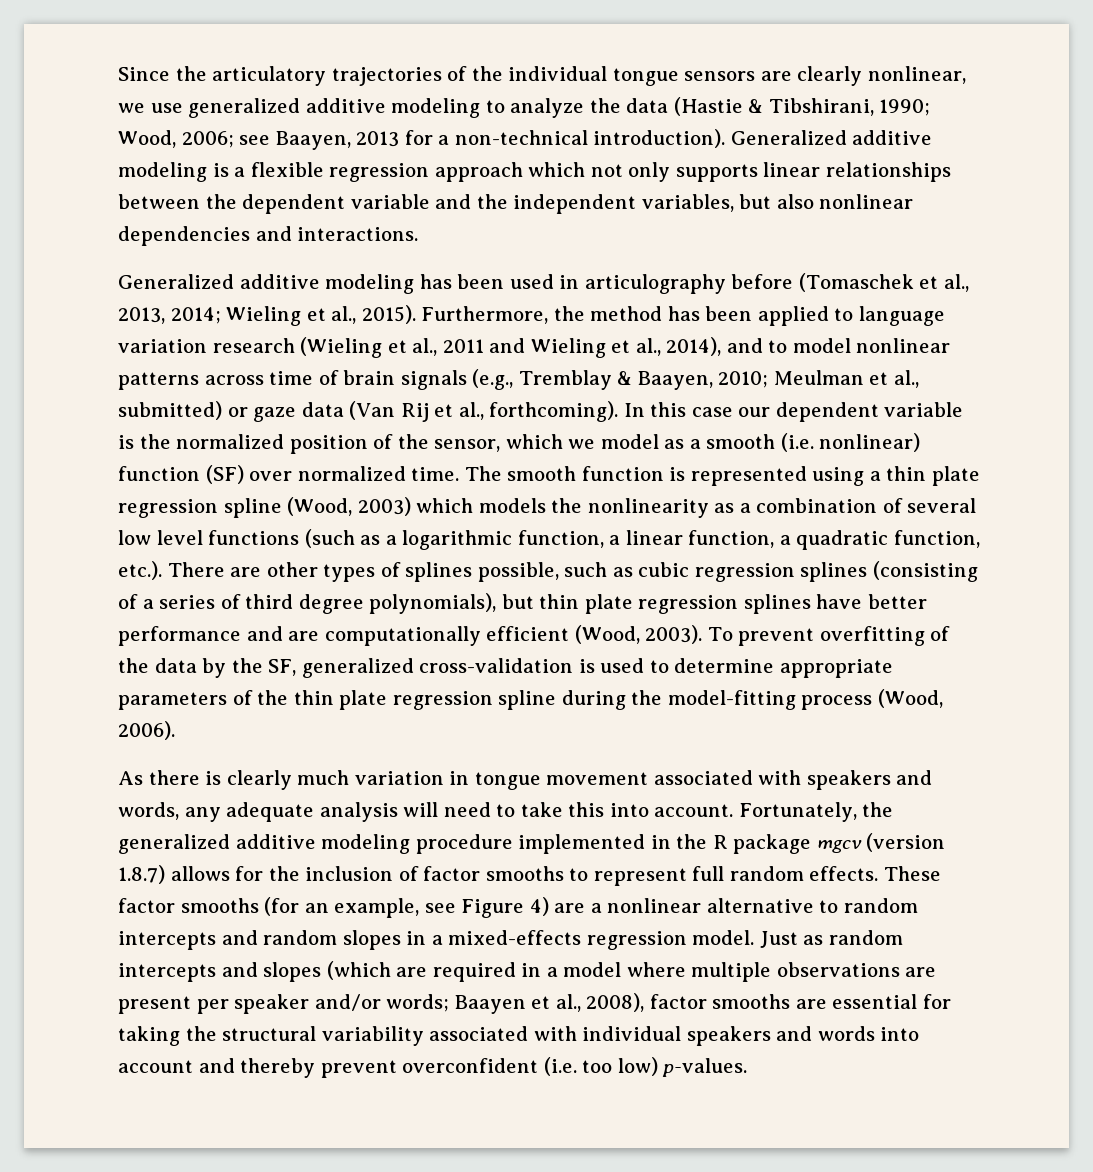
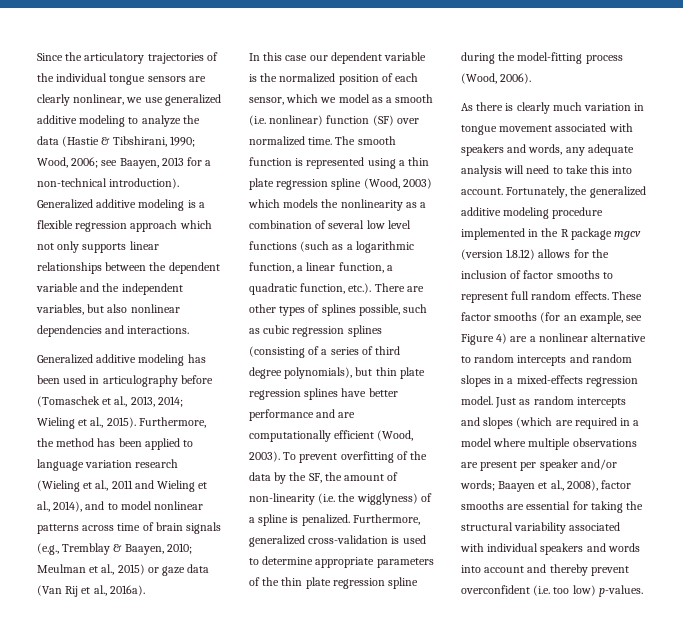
- Meulman et al., submitted) or gaze data (Van Rij et al., forthcoming). In this case our dependent variable is the normalized position of the sensor, which we model as a smooth (i.e. nonlinear) function (SF) over normalized time.
+ Meulman et al., 2015) or gaze data (Van Rij et al., 2016a).
+ In this case our dependent variable is the normalized position of each sensor, which we model as a smooth (i.e. nonlinear) function (SF) over normalized time.
- To prevent overfitting of the data by the SF, generalized cross-validation is used to determine appropriate parameters of the thin plate regression spline during the model-fitting process (Wood, 2006).
+ To prevent overfitting of the data by the SF, the amount of non-linearity (i.e. the wigglyness) of a spline is penalized. Furthermore, generalized cross-validation is used to determine appropriate parameters of the thin plate regression spline during the model-fitting process (Wood, 2006).
- Fortunately, the generalized additive modeling procedure implemented in the R package mgcv (version 1.8.7) allows for the inclusion of factor smooths to represent full random effects.
+ Fortunately, the generalized additive modeling procedure implemented in the R package mgcv (version 1.8.12) allows for the inclusion of factor smooths to represent full random effects.

